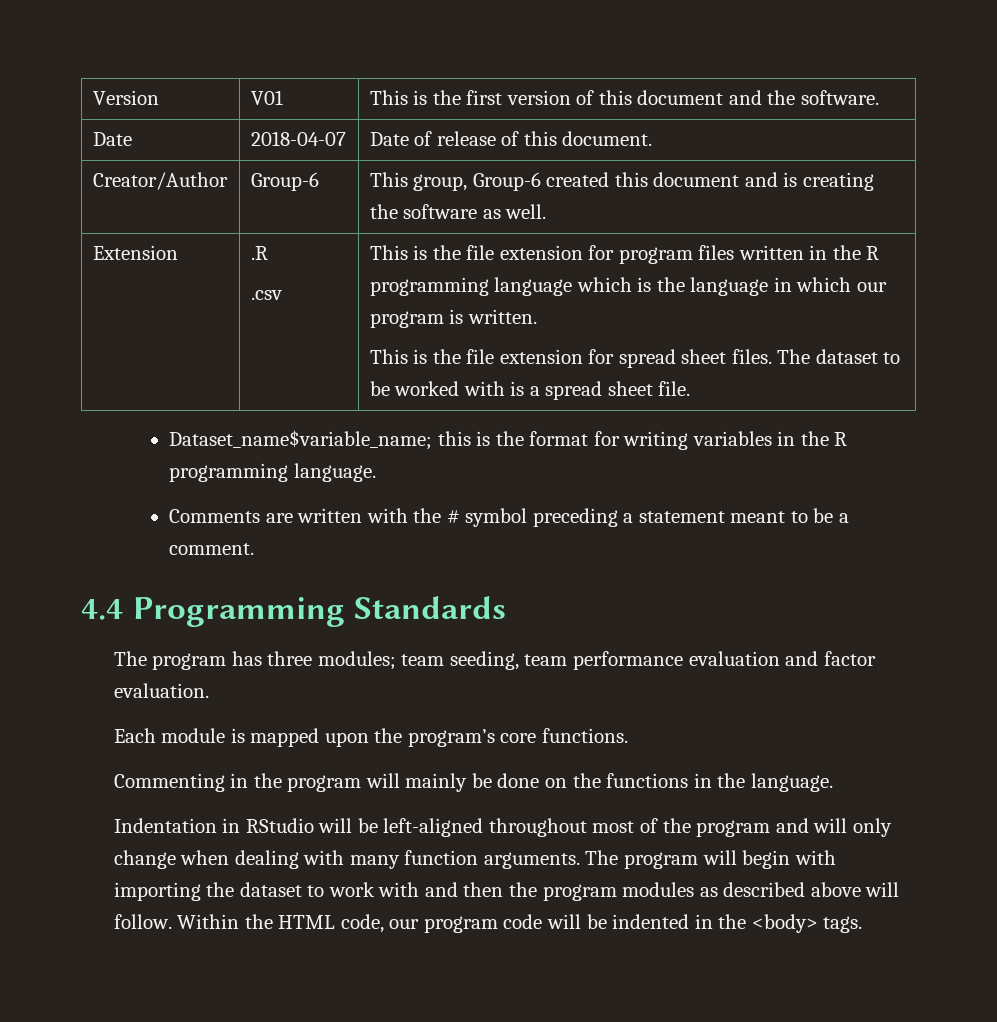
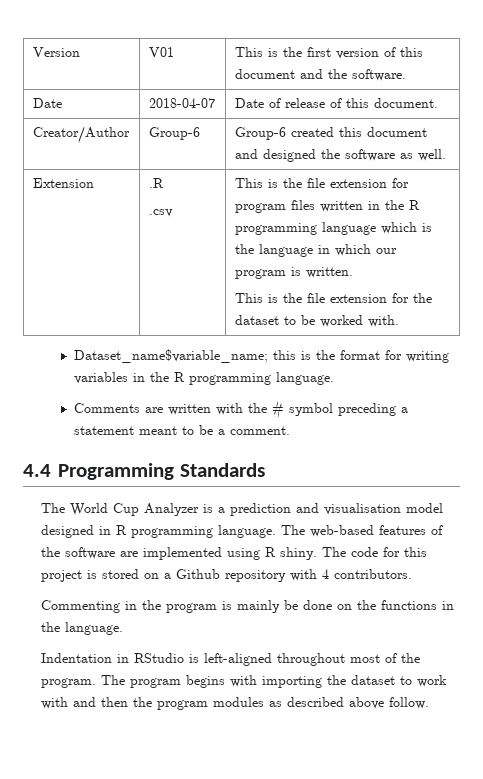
- Creator/Author | Group-6 | This group, Group-6 created this document and is creating the software as well.
+ Creator/Author | Group-6 | Group-6 created this document and designed the software as well.
- This is the file extension for spread sheet files. The dataset to be worked with is a spread sheet file.
+ This is the file extension for the dataset to be worked with.
- The program has three modules; team seeding, team performance evaluation and factor evaluation.
- Each module is mapped upon the program’s core functions.
+ The World Cup Analyzer is a prediction and visualisation model designed in R programming language. The web-based features of the software are implemented using R shiny. The code for this project is stored on a Github repository with 4 contributors.
- Commenting in the program will mainly be done on the functions in the language.
+ Commenting in the program is mainly be done on the functions in the language.
- Indentation in RStudio will be left-aligned throughout most of the program and will only change when dealing with many function arguments. The program will begin with importing the dataset to work with and then the program modules as described above will follow. Within the HTML code, our program code will be indented in the <body> tags.
+ Indentation in RStudio is left-aligned throughout most of the program. The program begins with importing the dataset to work with and then the program modules as described above follow.

